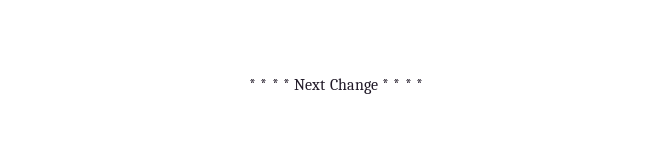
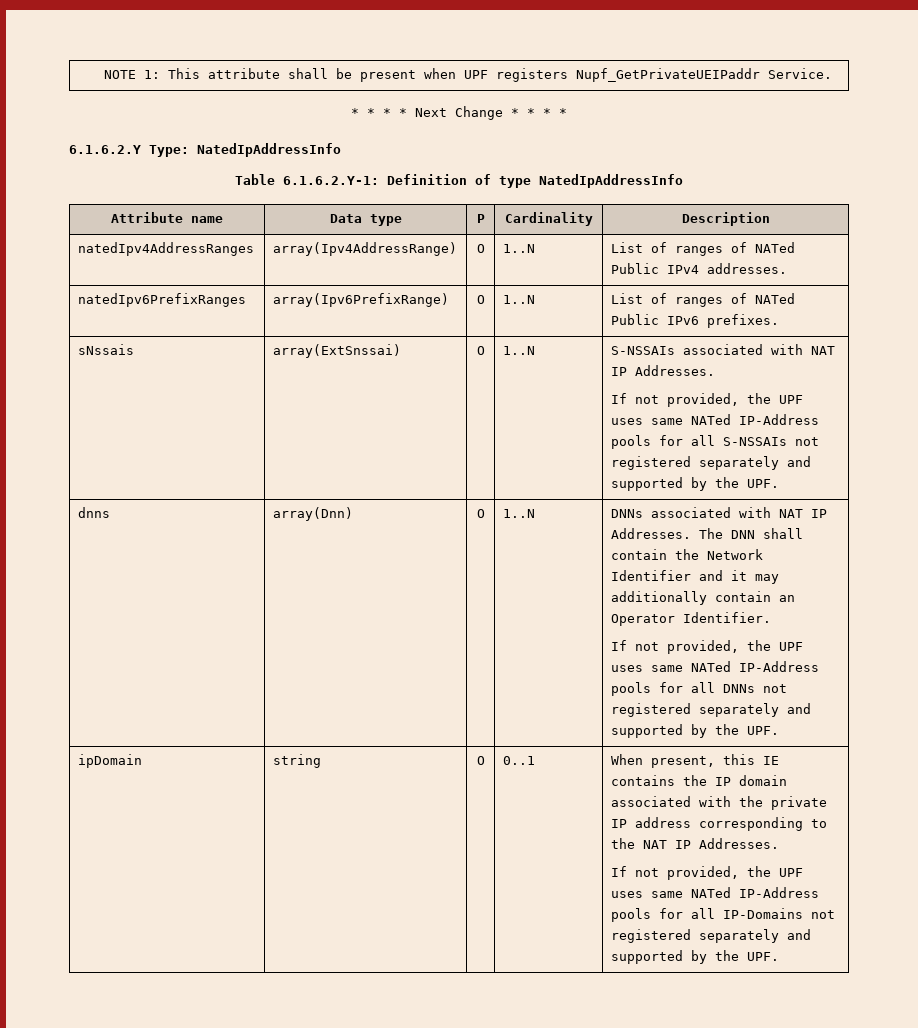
+ NOTE 1: This attribute shall be present when UPF registers Nupf_GetPrivateUEIPaddr Service.
+ 6.1.6.2.Y Type: NatedIpAddressInfo
+ Table 6.1.6.2.Y-1: Definition of type NatedIpAddressInfo
+ Attribute name | Data type | P | Cardinality | Description
+ natedIpv4AddressRanges | array(Ipv4AddressRange) | O | 1..N | List of ranges of NATed Public IPv4 addresses.
+ natedIpv6PrefixRanges | array(Ipv6PrefixRange) | O | 1..N | List of ranges of NATed Public IPv6 prefixes.
+ sNssais | array(ExtSnssai) | O | 1..N | S-NSSAIs associated with NAT IP Addresses.
+ If not provided, the UPF uses same NATed IP-Address pools for all S-NSSAIs not registered separately and supported by the UPF.
+ dnns | array(Dnn) | O | 1..N | DNNs associated with NAT IP Addresses. The DNN shall contain the Network Identifier and it may additionally contain an Operator Identifier.
+ If not provided, the UPF uses same NATed IP-Address pools for all DNNs not registered separately and supported by the UPF.
+ ipDomain | string | O | 0..1 | When present, this IE contains the IP domain associated with the private IP address corresponding to the NAT IP Addresses.
+ If not provided, the UPF uses same NATed IP-Address pools for all IP-Domains not registered separately and supported by the UPF.

